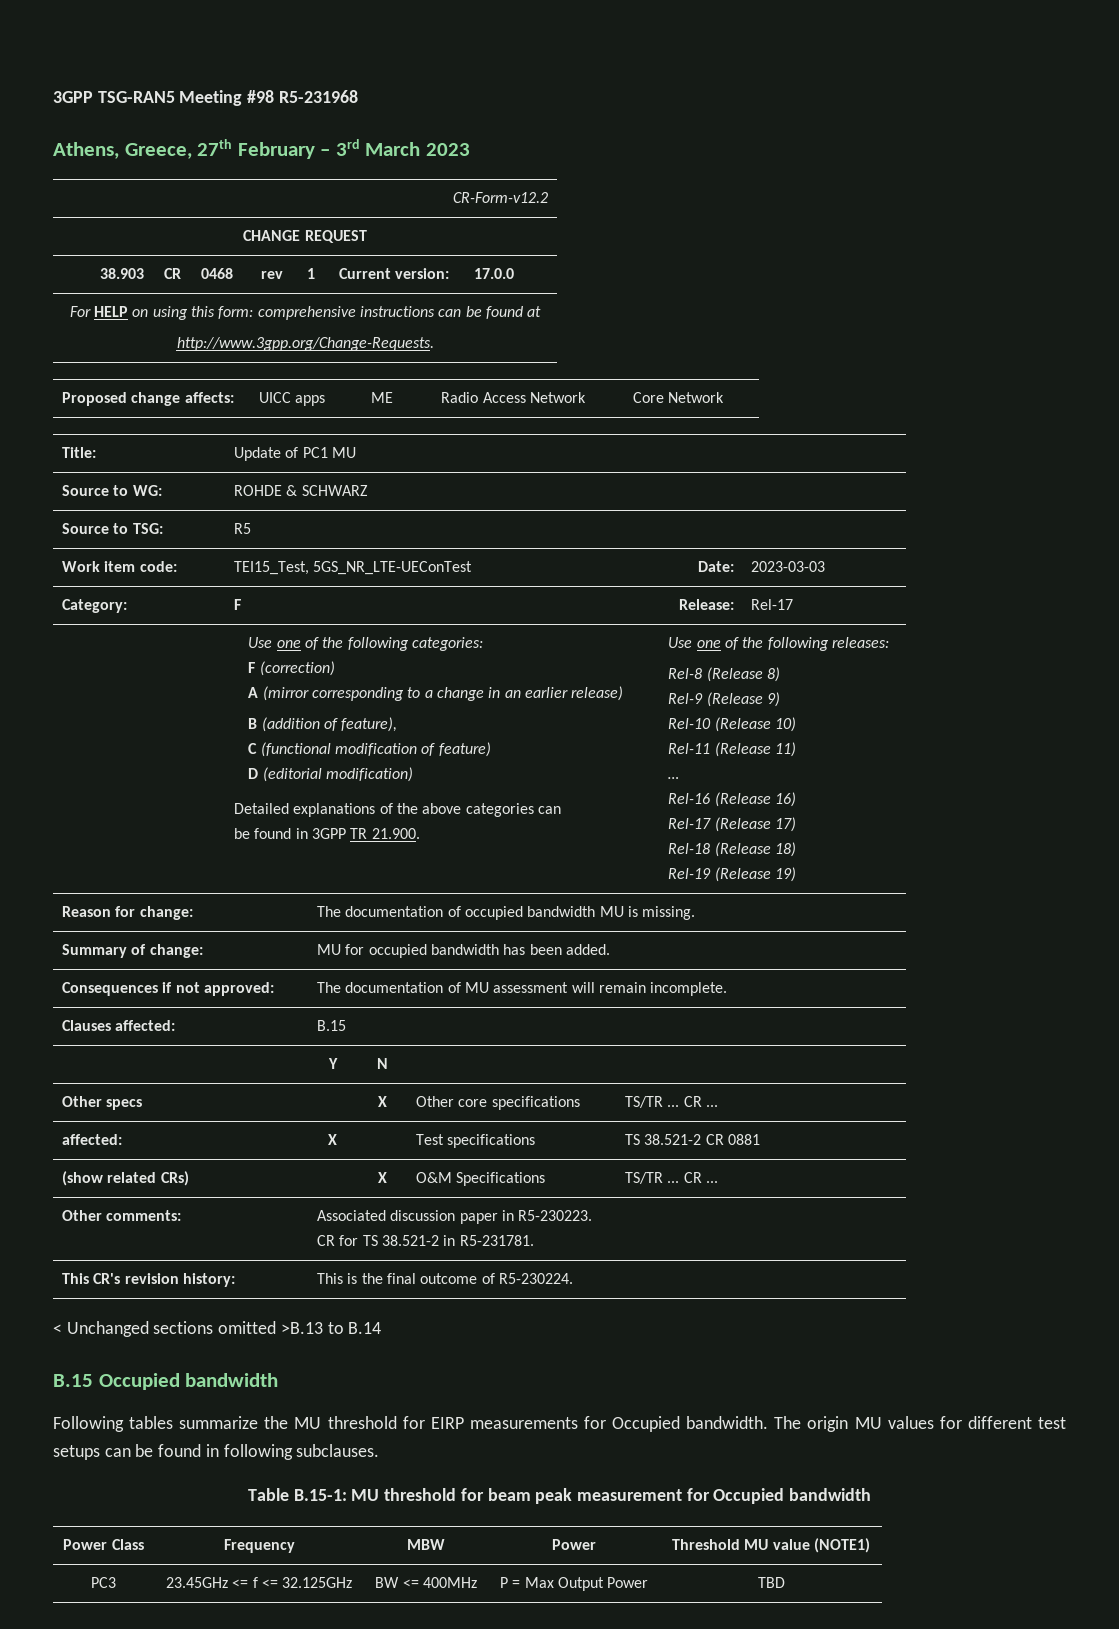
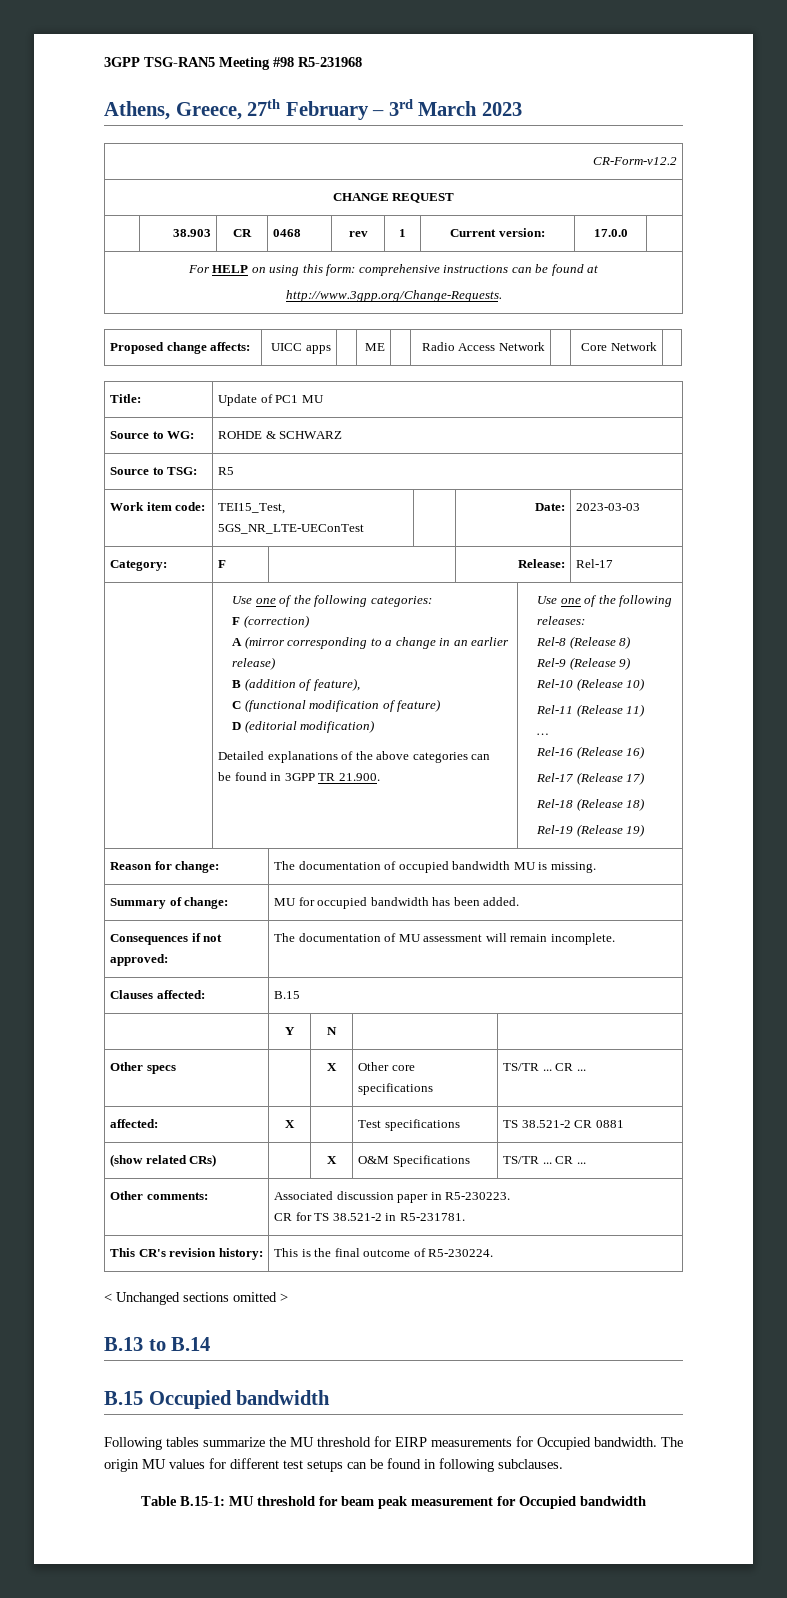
- < Unchanged sections omitted >B.13 to B.14
+ < Unchanged sections omitted >
+ B.13 to B.14
- Power Class | Frequency | MBW | Power | Threshold MU value (NOTE1)
- PC3 | 23.45GHz <= f <= 32.125GHz | BW <= 400MHz | P = Max Output Power | TBD

